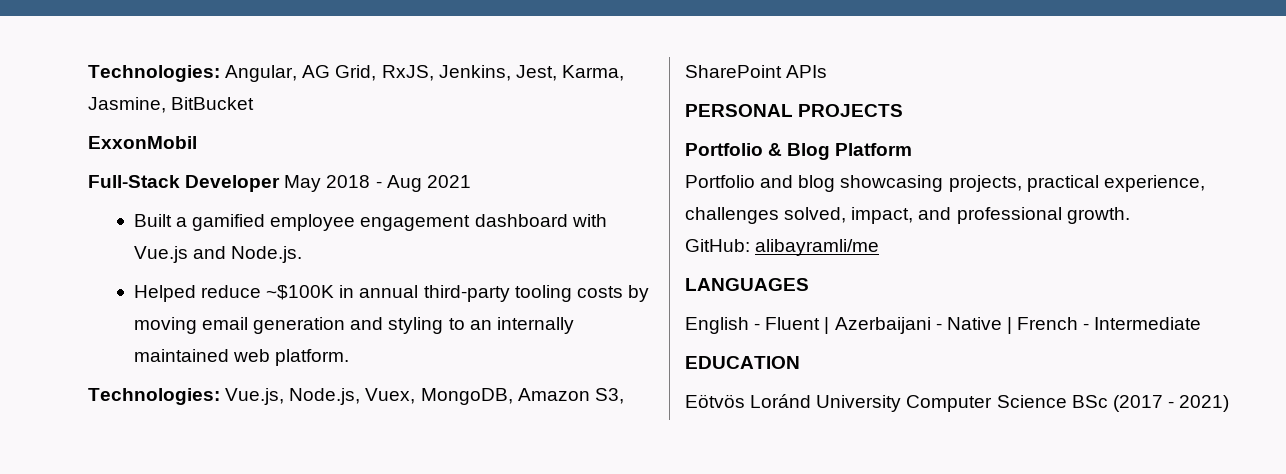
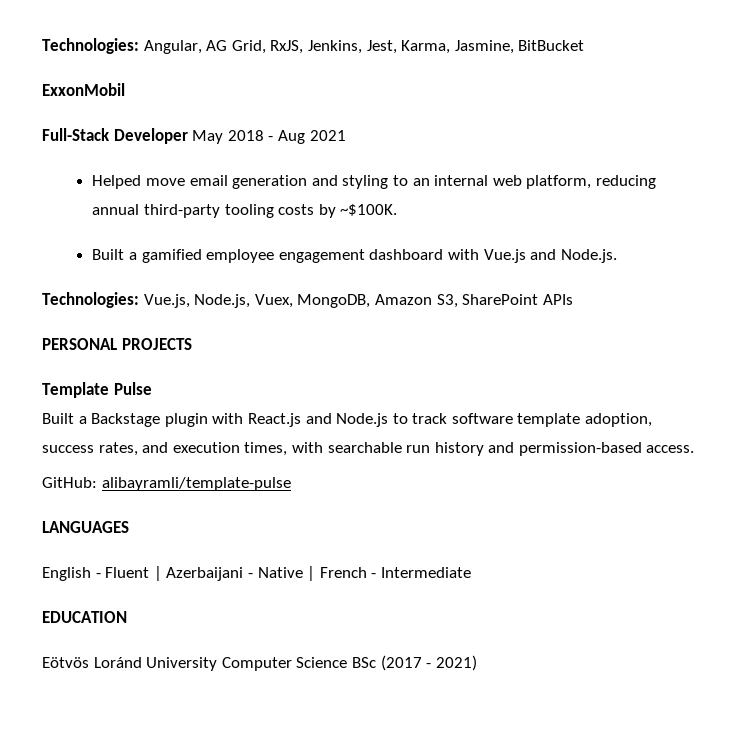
+ Helped move email generation and styling to an internal web platform, reducing annual third-party tooling costs by ~$100K.
- Helped reduce ~$100K in annual third-party tooling costs by moving email generation and styling to an internally maintained web platform.
- Portfolio & Blog Platform
- Portfolio and blog showcasing projects, practical experience, challenges solved, impact, and professional growth.
+ Template Pulse
+ Built a Backstage plugin with React.js and Node.js to track software template adoption, success rates, and execution times, with searchable run history and permission-based access.
- GitHub: alibayramli/me
+ GitHub: alibayramli/template-pulse

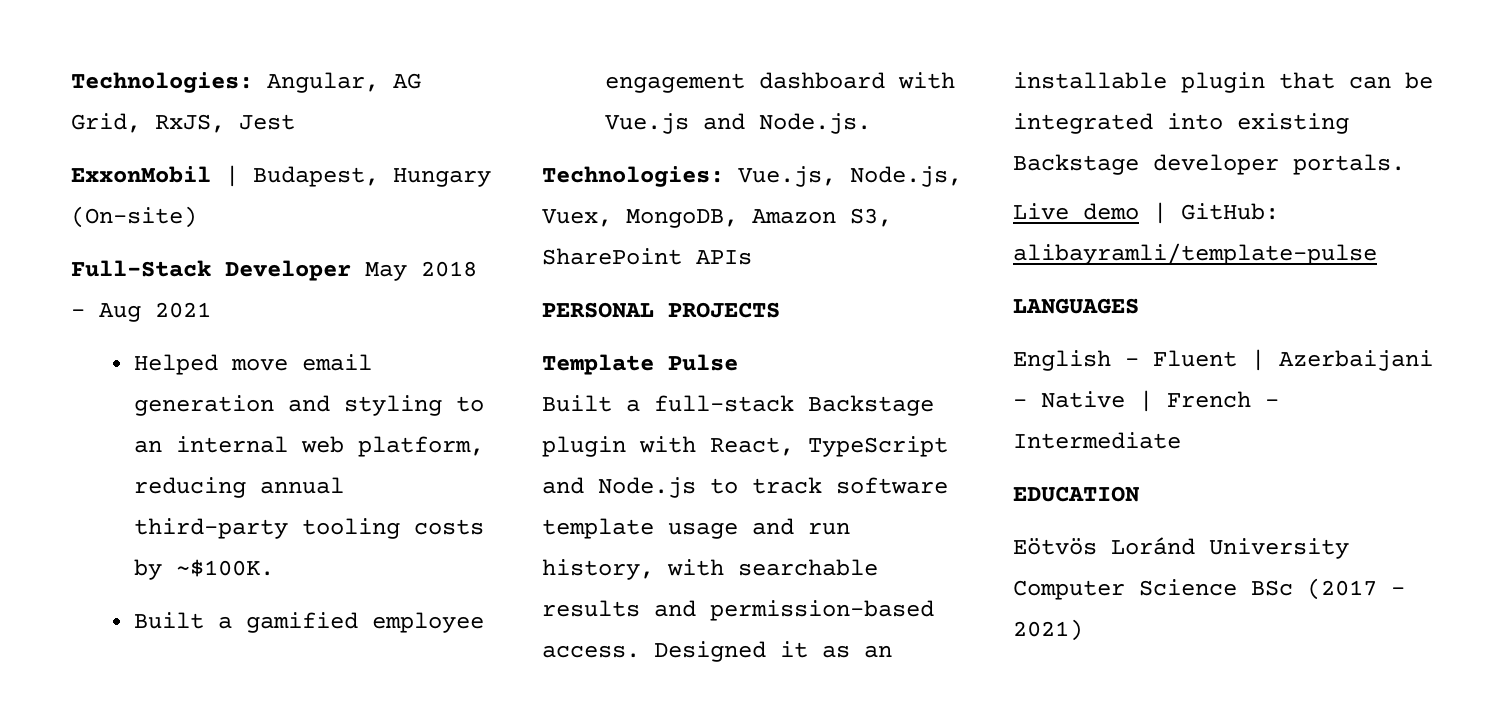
- Technologies: Angular, AG Grid, RxJS, Jenkins, Jest, Karma, Jasmine, BitBucket
- ExxonMobil
+ Technologies: Angular, AG Grid, RxJS, Jest
+ ExxonMobil | Budapest, Hungary (On-site)
- Built a Backstage plugin with React.js and Node.js to track software template adoption, success rates, and execution times, with searchable run history and permission-based access.
- GitHub: alibayramli/template-pulse
+ Built a full-stack Backstage plugin with React, TypeScript and Node.js to track software template usage and run history, with searchable results and permission-based access. Designed it as an installable plugin that can be integrated into existing Backstage developer portals.
+ Live demo | GitHub: alibayramli/template-pulse

